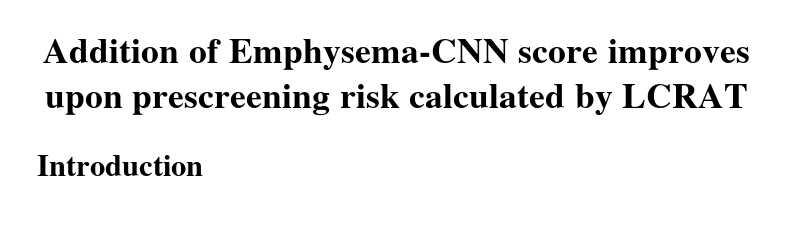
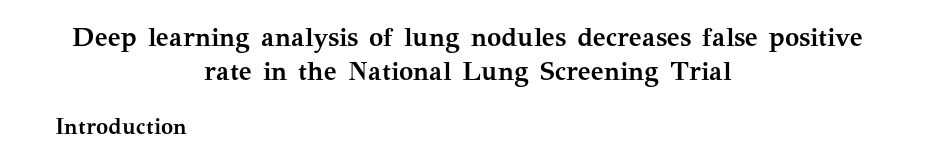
- Addition of Emphysema-CNN score improves upon prescreening risk calculated by LCRAT
+ Deep learning analysis of lung nodules decreases false positive rate in the National Lung Screening Trial

